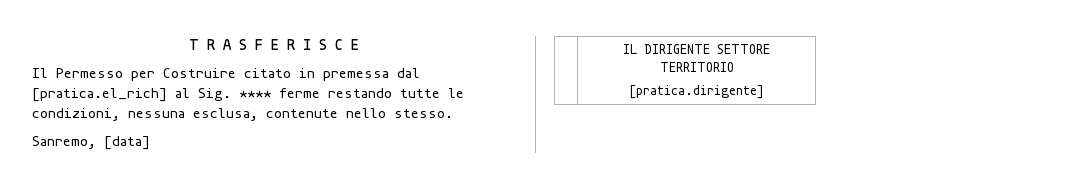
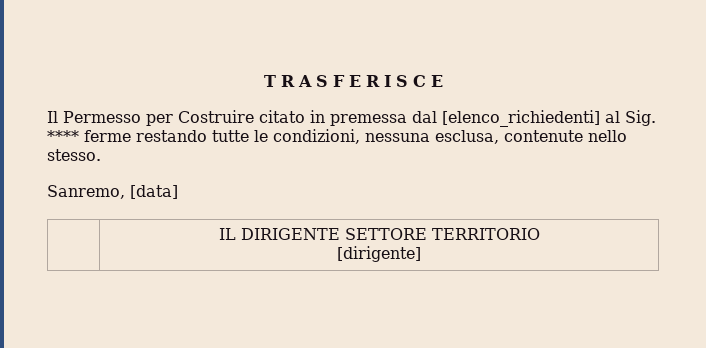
- Il Permesso per Costruire citato in premessa dal [pratica.el_rich] al Sig. **** ferme restando tutte le condizioni, nessuna esclusa, contenute nello stesso.
+ Il Permesso per Costruire citato in premessa dal [elenco_richiedenti] al Sig. **** ferme restando tutte le condizioni, nessuna esclusa, contenute nello stesso.
  | IL DIRIGENTE SETTORE TERRITORIO
- [pratica.dirigente]
+ [dirigente]

